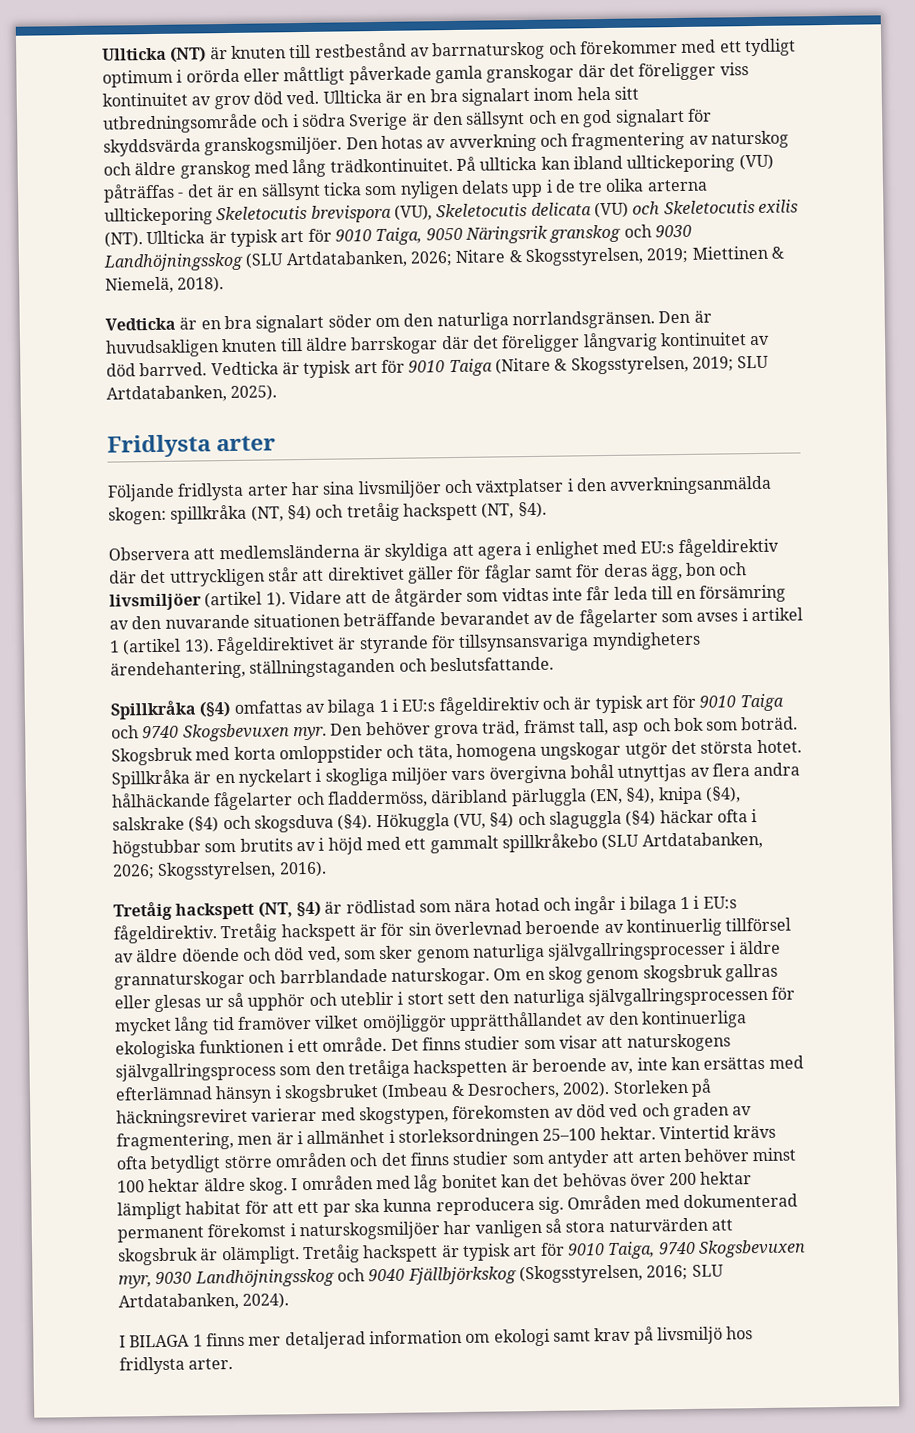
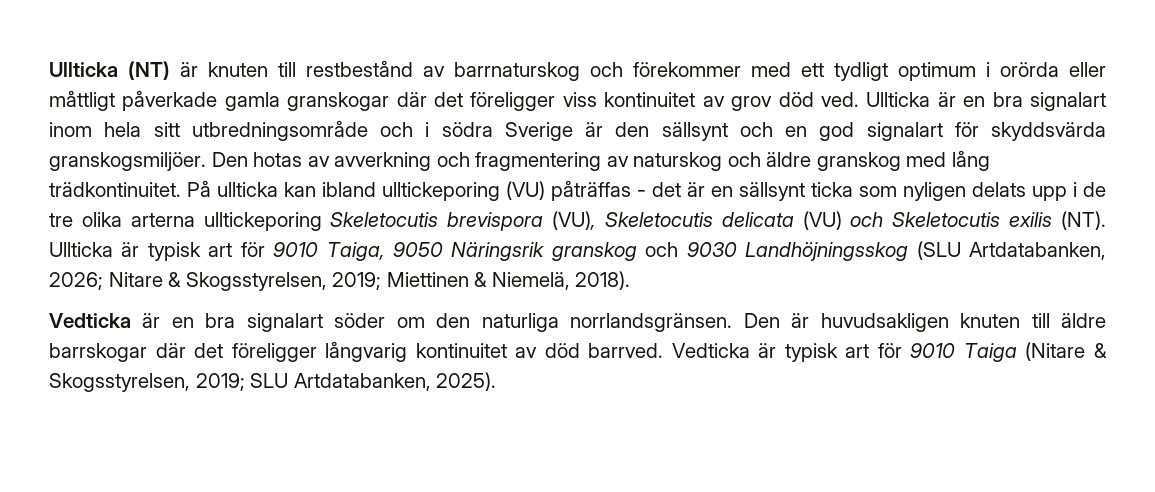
- Fridlysta arter
- Följande fridlysta arter har sina livsmiljöer och växtplatser i den avverkningsanmälda skogen: spillkråka (NT, §4) och tretåig hackspett (NT, §4).
- Observera att medlemsländerna är skyldiga att agera i enlighet med EU:s fågeldirektiv där det uttryckligen står att direktivet gäller för fåglar samt för deras ägg, bon och livsmiljöer (artikel 1). Vidare att de åtgärder som vidtas inte får leda till en försämring av den nuvarande situationen beträffande bevarandet av de fågelarter som avses i artikel 1 (artikel 13). Fågeldirektivet är styrande för tillsynsansvariga myndigheters ärendehantering, ställningstaganden och beslutsfattande.
- Spillkråka (§4) omfattas av bilaga 1 i EU:s fågeldirektiv och är typisk art för 9010 Taiga och 9740 Skogsbevuxen myr. Den behöver grova träd, främst tall, asp och bok som boträd. Skogsbruk med korta omloppstider och täta, homogena ungskogar utgör det största hotet. Spillkråka är en nyckelart i skogliga miljöer vars övergivna bohål utnyttjas av flera andra hålhäckande fågelarter och fladdermöss, däribland pärluggla (EN, §4), knipa (§4), salskrake (§4) och skogsduva (§4). Hökuggla (VU, §4) och slaguggla (§4) häckar ofta i högstubbar som brutits av i höjd med ett gammalt spillkråkebo (SLU Artdatabanken, 2026; Skogsstyrelsen, 2016).
- Tretåig hackspett (NT, §4) är rödlistad som nära hotad och ingår i bilaga 1 i EU:s fågeldirektiv. Tretåig hackspett är för sin överlevnad beroende av kontinuerlig tillförsel av äldre döende och död ved, som sker genom naturliga självgallringsprocesser i äldre grannaturskogar och barrblandade naturskogar. Om en skog genom skogsbruk gallras eller glesas ur så upphör och uteblir i stort sett den naturliga självgallringsprocessen för mycket lång tid framöver vilket omöjliggör upprätthållandet av den kontinuerliga ekologiska funktionen i ett område. Det finns studier som visar att naturskogens självgallringsprocess som den tretåiga hackspetten är beroende av, inte kan ersättas med efterlämnad hänsyn i skogsbruket (Imbeau & Desrochers, 2002). Storleken på häckningsreviret varierar med skogstypen, förekomsten av död ved och graden av fragmentering, men är i allmänhet i storleksordningen 25–100 hektar. Vintertid krävs ofta betydligt större områden och det finns studier som antyder att arten behöver minst 100 hektar äldre skog. I områden med låg bonitet kan det behövas över 200 hektar lämpligt habitat för att ett par ska kunna reproducera sig. Områden med dokumenterad permanent förekomst i naturskogsmiljöer har vanligen så stora naturvärden att skogsbruk är olämpligt. Tretåig hackspett är typisk art för 9010 Taiga, 9740 Skogsbevuxen myr, 9030 Landhöjningsskog och 9040 Fjällbjörkskog (Skogsstyrelsen, 2016; SLU Artdatabanken, 2024).
- I BILAGA 1 finns mer detaljerad information om ekologi samt krav på livsmiljö hos fridlysta arter.

